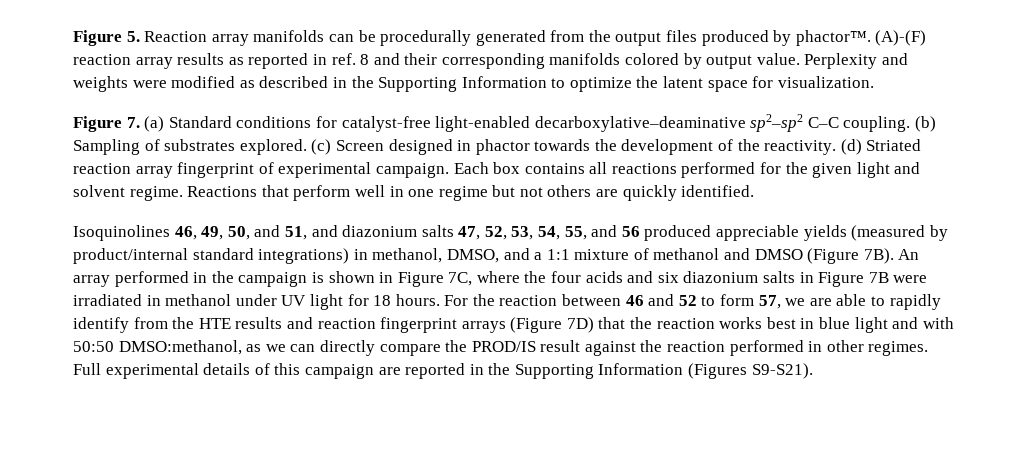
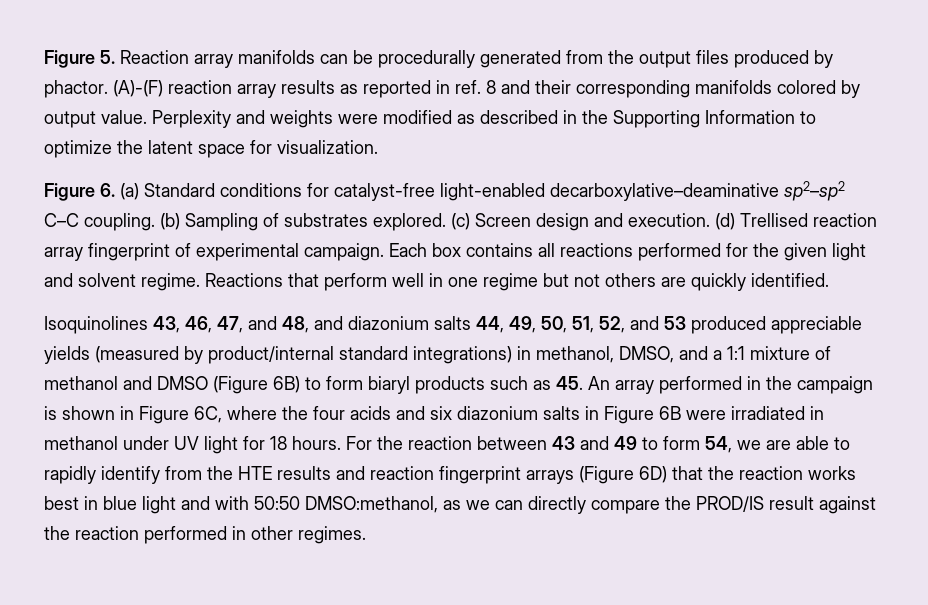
- Figure 5. Reaction array manifolds can be procedurally generated from the output files produced by phactor™.
+ Figure 5. Reaction array manifolds can be procedurally generated from the output files produced by phactor.
- Figure 7. (a) Standard conditions for catalyst-free light-enabled decarboxylative–deaminative sp2–sp2 C–C coupling.
+ Figure 6. (a) Standard conditions for catalyst-free light-enabled decarboxylative–deaminative sp2–sp2 C–C coupling.
- (c) Screen designed in phactor towards the development of the reactivity. (d) Striated reaction array fingerprint of experimental campaign.
+ (c) Screen design and execution. (d) Trellised reaction array fingerprint of experimental campaign.
- Isoquinolines 46, 49, 50, and 51, and diazonium salts 47, 52, 53, 54, 55, and 56 produced appreciable yields (measured by product/internal standard integrations) in methanol, DMSO, and a 1:1 mixture of methanol and DMSO (Figure 7B). An array performed in the campaign is shown in Figure 7C, where the four acids and six diazonium salts in Figure 7B were irradiated in methanol under UV light for 18 hours.
+ Isoquinolines 43, 46, 47, and 48, and diazonium salts 44, 49, 50, 51, 52, and 53 produced appreciable yields (measured by product/internal standard integrations) in methanol, DMSO, and a 1:1 mixture of methanol and DMSO (Figure 6B) to form biaryl products such as 45. An array performed in the campaign is shown in Figure 6C, where the four acids and six diazonium salts in Figure 6B were irradiated in methanol under UV light for 18 hours.
- For the reaction between 46 and 52 to form 57, we are able to rapidly identify from the HTE results and reaction fingerprint arrays (Figure 7D) that the reaction works best in blue light and with 50:50 DMSO:methanol, as we can directly compare the PROD/IS result against the reaction performed in other regimes. Full experimental details of this campaign are reported in the Supporting Information (Figures S9-S21).
+ For the reaction between 43 and 49 to form 54, we are able to rapidly identify from the HTE results and reaction fingerprint arrays (Figure 6D) that the reaction works best in blue light and with 50:50 DMSO:methanol, as we can directly compare the PROD/IS result against the reaction performed in other regimes.

